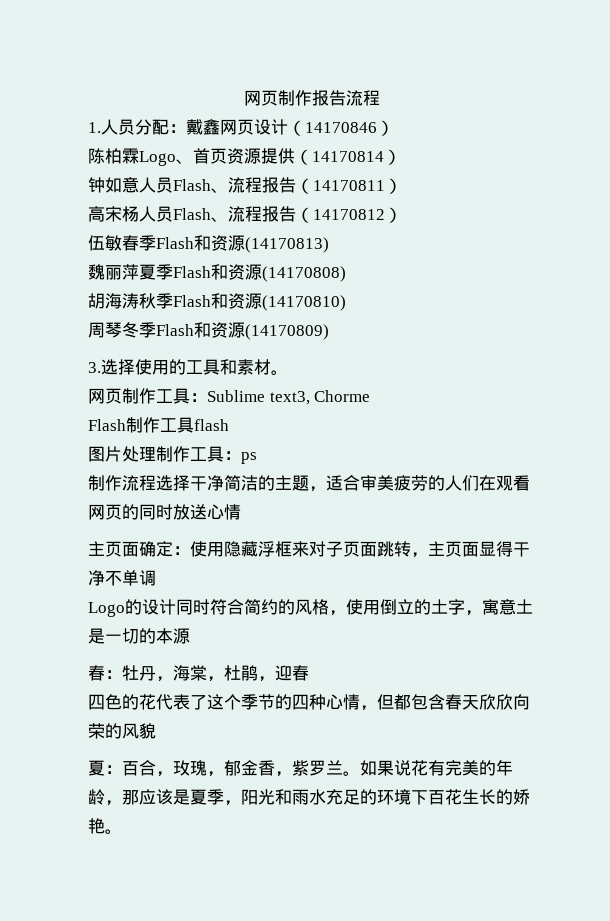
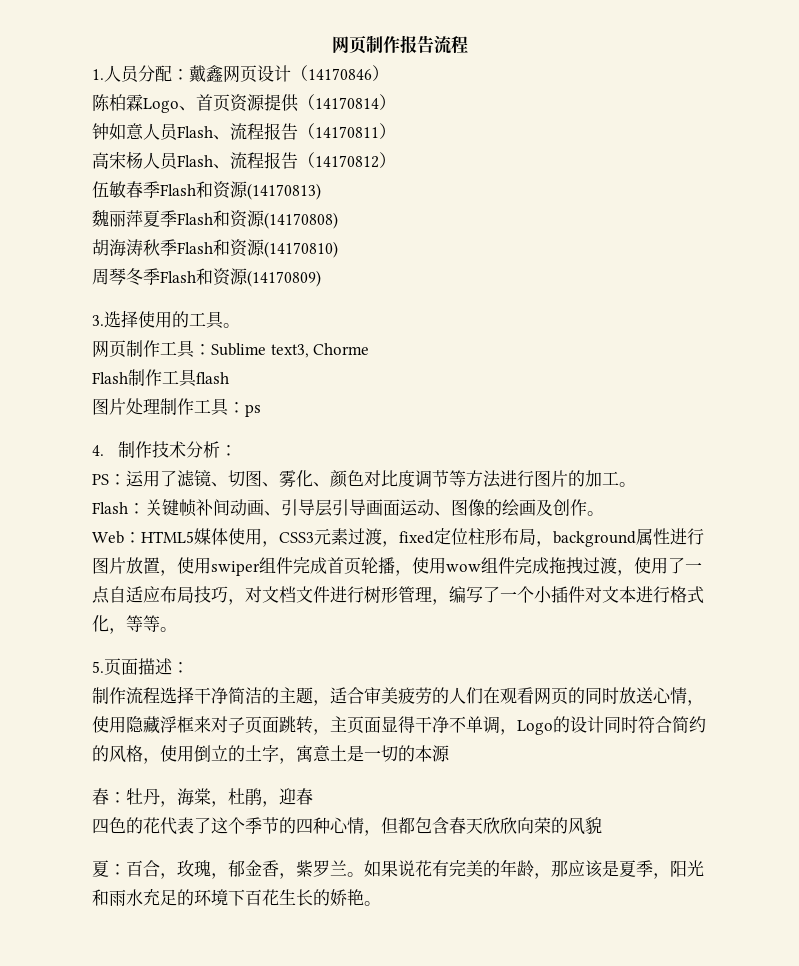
- 3.选择使用的工具和素材。
+ 3.选择使用的工具。
+ 4.制作技术分析：
+ PS：运用了滤镜、切图、雾化、颜色对比度调节等方法进行图片的加工。
+ Flash：关键帧补间动画、引导层引导画面运动、图像的绘画及创作。
+ Web：HTML5媒体使用，CSS3元素过渡，fixed定位柱形布局，background属性进行图片放置，使用swiper组件完成首页轮播，使用wow组件完成拖拽过渡，使用了一点自适应布局技巧，对文档文件进行树形管理，编写了一个小插件对文本进行格式化，等等。
+ 5.页面描述：
- 制作流程选择干净简洁的主题，适合审美疲劳的人们在观看网页的同时放送心情
- 主页面确定：使用隐藏浮框来对子页面跳转，主页面显得干净不单调
- Logo的设计同时符合简约的风格，使用倒立的土字，寓意土是一切的本源
+ 制作流程选择干净简洁的主题，适合审美疲劳的人们在观看网页的同时放送心情，使用隐藏浮框来对子页面跳转，主页面显得干净不单调，Logo的设计同时符合简约的风格，使用倒立的土字，寓意土是一切的本源

